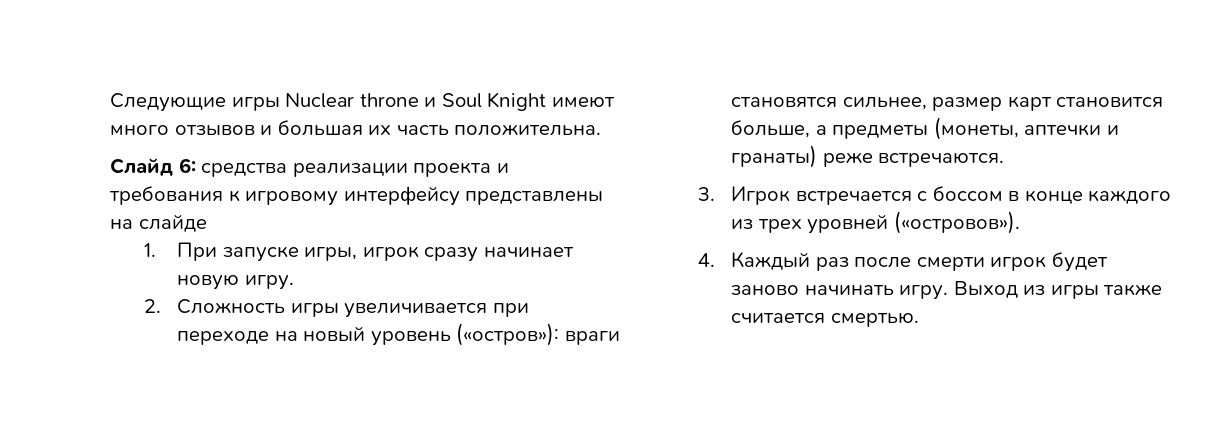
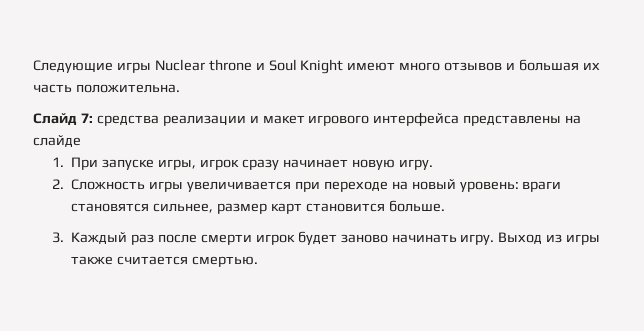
- Слайд 6: средства реализации проекта и требования к игровому интерфейсу представлены на слайде
+ Слайд 7: средства реализации и макет игрового интерфейса представлены на слайде
- 2. Сложность игры увеличивается при переходе на новый уровень («остров»): враги становятся сильнее, размер карт становится больше, а предметы (монеты, аптечки и гранаты) реже встречаются.
- 3. Игрок встречается с боссом в конце каждого из трех уровней («островов»).
- 4. Каждый раз после смерти игрок будет заново начинать игру.
+ 2. Сложность игры увеличивается при переходе на новый уровень: враги становятся сильнее, размер карт становится больше.
+ 3. Каждый раз после смерти игрок будет заново начинать игру.

